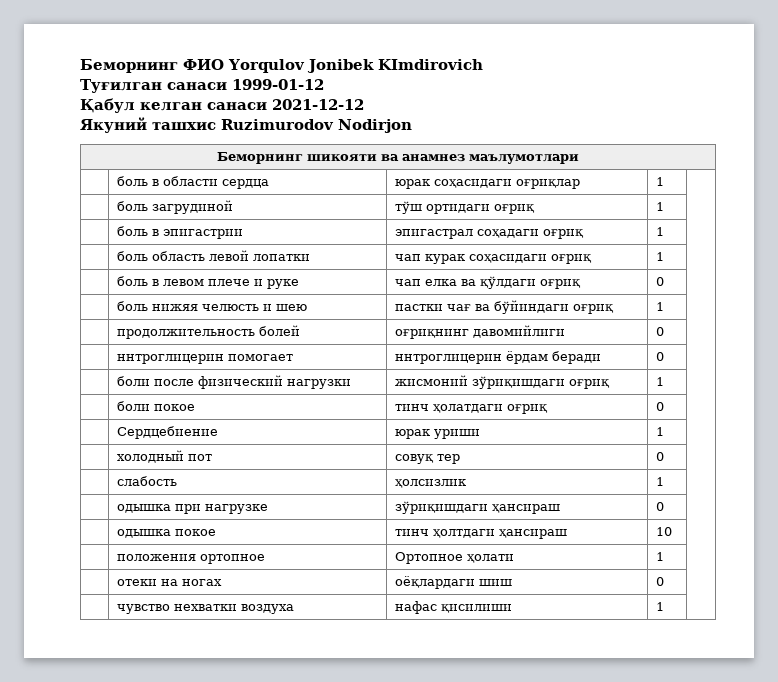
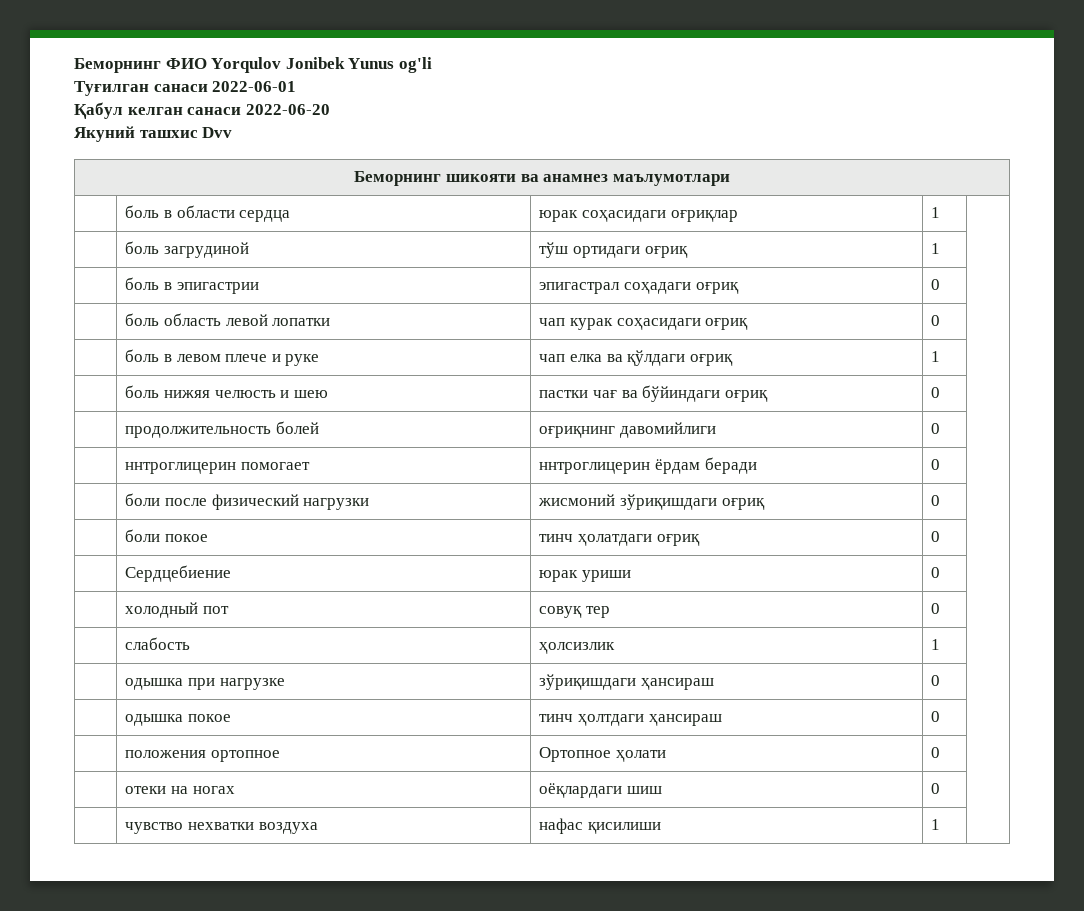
- Беморнинг ФИО Yorqulov Jonibek KImdirovich
+ Беморнинг ФИО Yorqulov Jonibek Yunus og'li
- Туғилган санаси 1999-01-12
+ Туғилган санаси 2022-06-01
- Қабул келган санаси 2021-12-12
+ Қабул келган санаси 2022-06-20
- Якуний ташхис Ruzimurodov Nodirjon
+ Якуний ташхис Dvv
- | боль в эпигастрии | эпигастрал соҳадаги оғриқ | 1 |
+ | боль в эпигастрии | эпигастрал соҳадаги оғриқ | 0 |
- | боль область левой лопатки | чап курак соҳасидаги оғриқ | 1 |
+ | боль область левой лопатки | чап курак соҳасидаги оғриқ | 0 |
- | боль в левом плече и руке | чап елка ва қўлдаги оғриқ | 0 |
+ | боль в левом плече и руке | чап елка ва қўлдаги оғриқ | 1 |
- | боль нижяя челюсть и шею | пастки чағ ва бўйиндаги оғриқ | 1 |
+ | боль нижяя челюсть и шею | пастки чағ ва бўйиндаги оғриқ | 0 |
- | боли после физический нагрузки | жисмоний зўриқишдаги оғриқ | 1 |
+ | боли после физический нагрузки | жисмоний зўриқишдаги оғриқ | 0 |
- | Сердцебиение | юрак уриши | 1 |
+ | Сердцебиение | юрак уриши | 0 |
- | одышка покое | тинч ҳолтдаги ҳансираш | 10 |
+ | одышка покое | тинч ҳолтдаги ҳансираш | 0 |
- | положения ортопное | Ортопное ҳолати | 1 |
+ | положения ортопное | Ортопное ҳолати | 0 |

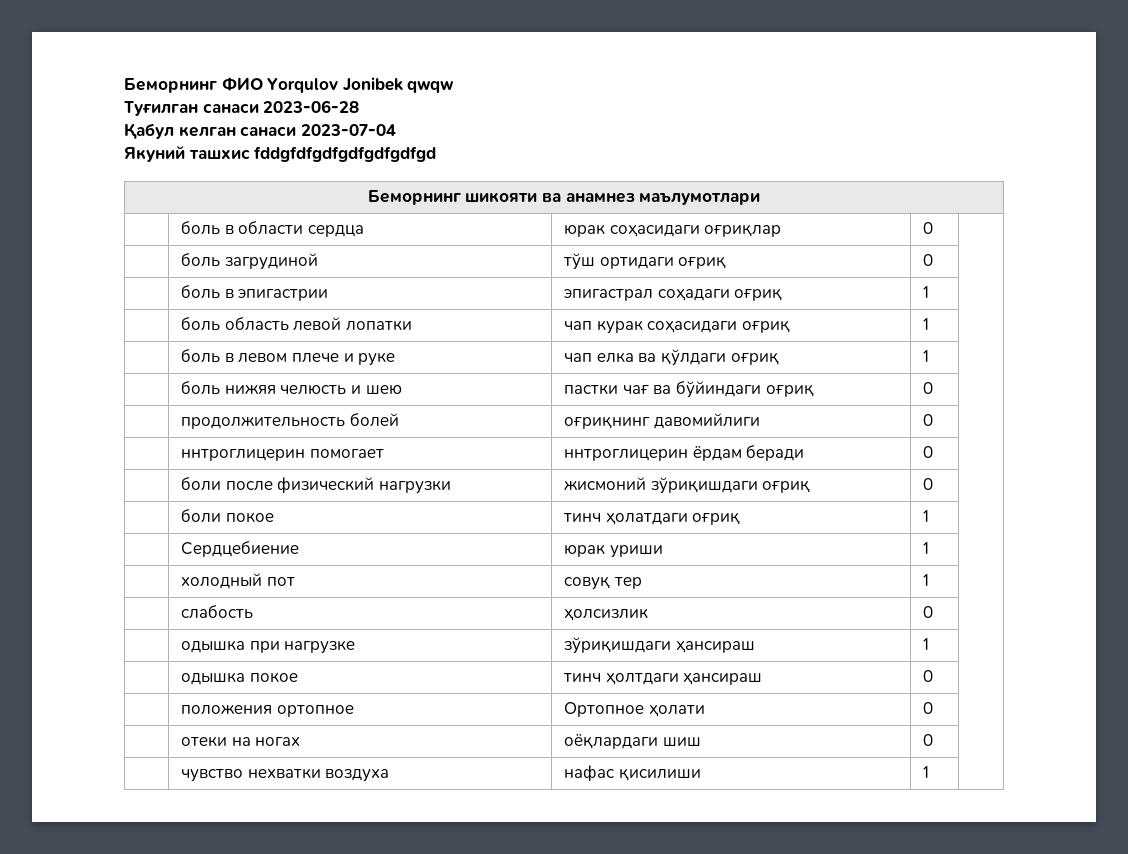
- Беморнинг ФИО Yorqulov Jonibek Yunus og'li
+ Беморнинг ФИО Yorqulov Jonibek qwqw
- Туғилган санаси 2022-06-01
+ Туғилган санаси 2023-06-28
- Қабул келган санаси 2022-06-20
+ Қабул келган санаси 2023-07-04
- Якуний ташхис Dvv
+ Якуний ташхис fddgfdfgdfgdfgdfgdfgd
- | боль в области сердца | юрак соҳасидаги оғриқлар | 1 |
+ | боль в области сердца | юрак соҳасидаги оғриқлар | 0 |
- | боль загрудиной | тўш ортидаги оғриқ | 1 |
+ | боль загрудиной | тўш ортидаги оғриқ | 0 |
- | боль в эпигастрии | эпигастрал соҳадаги оғриқ | 0 |
+ | боль в эпигастрии | эпигастрал соҳадаги оғриқ | 1 |
- | боль область левой лопатки | чап курак соҳасидаги оғриқ | 0 |
+ | боль область левой лопатки | чап курак соҳасидаги оғриқ | 1 |
- | боли покое | тинч ҳолатдаги оғриқ | 0 |
+ | боли покое | тинч ҳолатдаги оғриқ | 1 |
- | Сердцебиение | юрак уриши | 0 |
+ | Сердцебиение | юрак уриши | 1 |
- | холодный пот | совуқ тер | 0 |
+ | холодный пот | совуқ тер | 1 |
- | слабость | ҳолсизлик | 1 |
+ | слабость | ҳолсизлик | 0 |
- | одышка при нагрузке | зўриқишдаги ҳансираш | 0 |
+ | одышка при нагрузке | зўриқишдаги ҳансираш | 1 |

